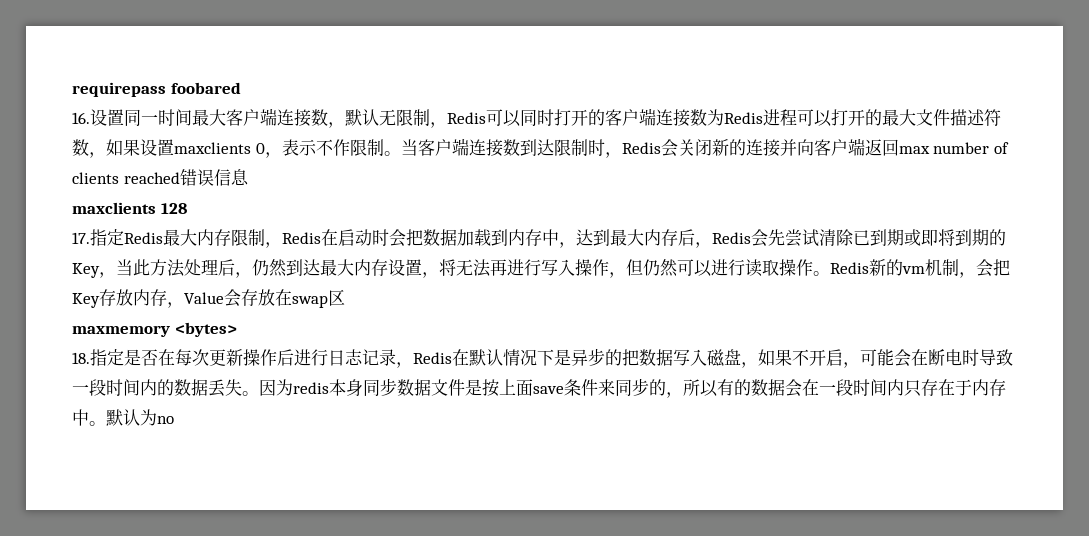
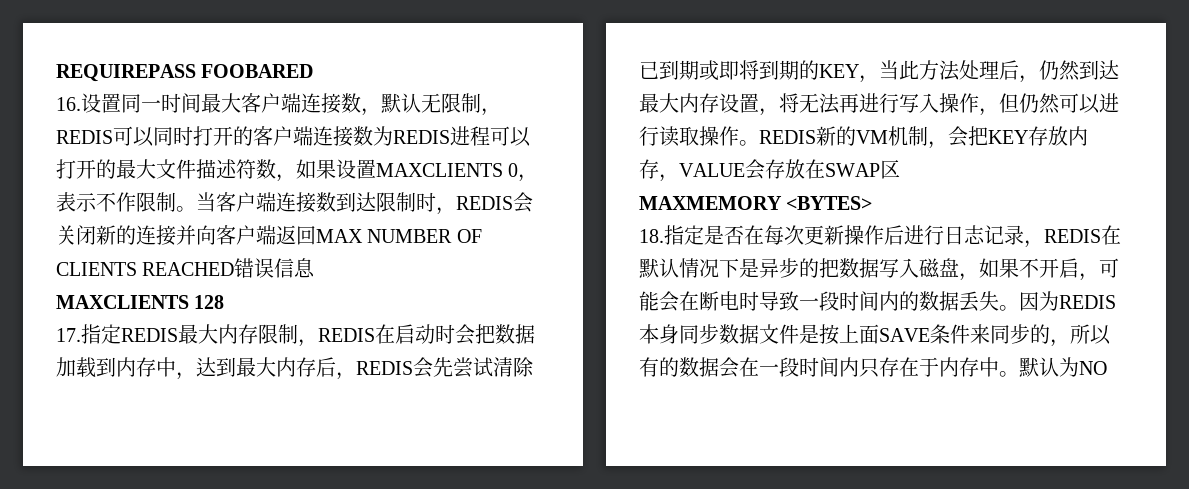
- requirepass foobared
+ REQUIREPASS FOOBARED
- 16.设置同一时间最大客户端连接数，默认无限制，Redis可以同时打开的客户端连接数为Redis进程可以打开的最大文件描述符数，如果设置maxclients 0，表示不作限制。
+ 16.设置同一时间最大客户端连接数，默认无限制，REDIS可以同时打开的客户端连接数为REDIS进程可以打开的最大文件描述符数，如果设置MAXCLIENTS 0，表示不作限制。
- 当客户端连接数到达限制时，Redis会关闭新的连接并向客户端返回max number of clients reached错误信息
+ 当客户端连接数到达限制时，REDIS会关闭新的连接并向客户端返回MAX NUMBER OF CLIENTS REACHED错误信息
- maxclients 128
+ MAXCLIENTS 128
- 17.指定Redis最大内存限制，Redis在启动时会把数据加载到内存中，达到最大内存后，Redis会先尝试清除已到期或即将到期的Key，当此方法处理后，仍然到达最大内存设置，将无法再进行写入操作，但仍然可以进行读取操作。
+ 17.指定REDIS最大内存限制，REDIS在启动时会把数据加载到内存中，达到最大内存后，REDIS会先尝试清除已到期或即将到期的KEY，当此方法处理后，仍然到达最大内存设置，将无法再进行写入操作，但仍然可以进行读取操作。
- Redis新的vm机制，会把Key存放内存，Value会存放在swap区
+ REDIS新的VM机制，会把KEY存放内存，VALUE会存放在SWAP区
- maxmemory <bytes>
+ MAXMEMORY <BYTES>
- 18.指定是否在每次更新操作后进行日志记录，Redis在默认情况下是异步的把数据写入磁盘，如果不开启，可能会在断电时导致一段时间内的数据丢失。
+ 18.指定是否在每次更新操作后进行日志记录，REDIS在默认情况下是异步的把数据写入磁盘，如果不开启，可能会在断电时导致一段时间内的数据丢失。
- 因为redis本身同步数据文件是按上面save条件来同步的，所以有的数据会在一段时间内只存在于内存中。
+ 因为REDIS本身同步数据文件是按上面SAVE条件来同步的，所以有的数据会在一段时间内只存在于内存中。
- 默认为no
+ 默认为NO

